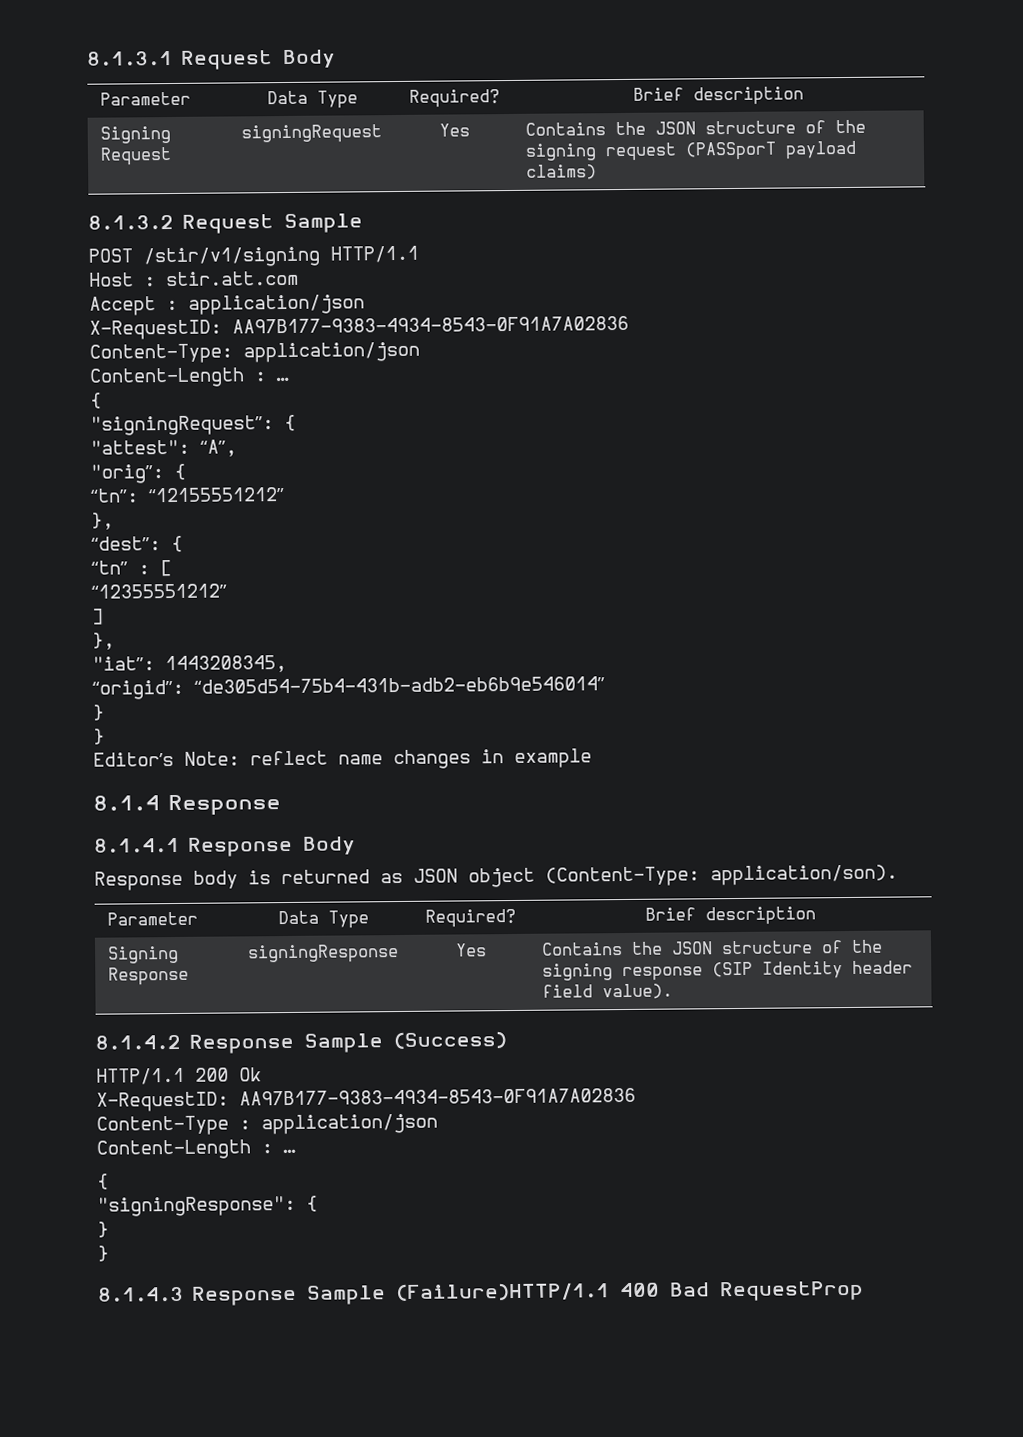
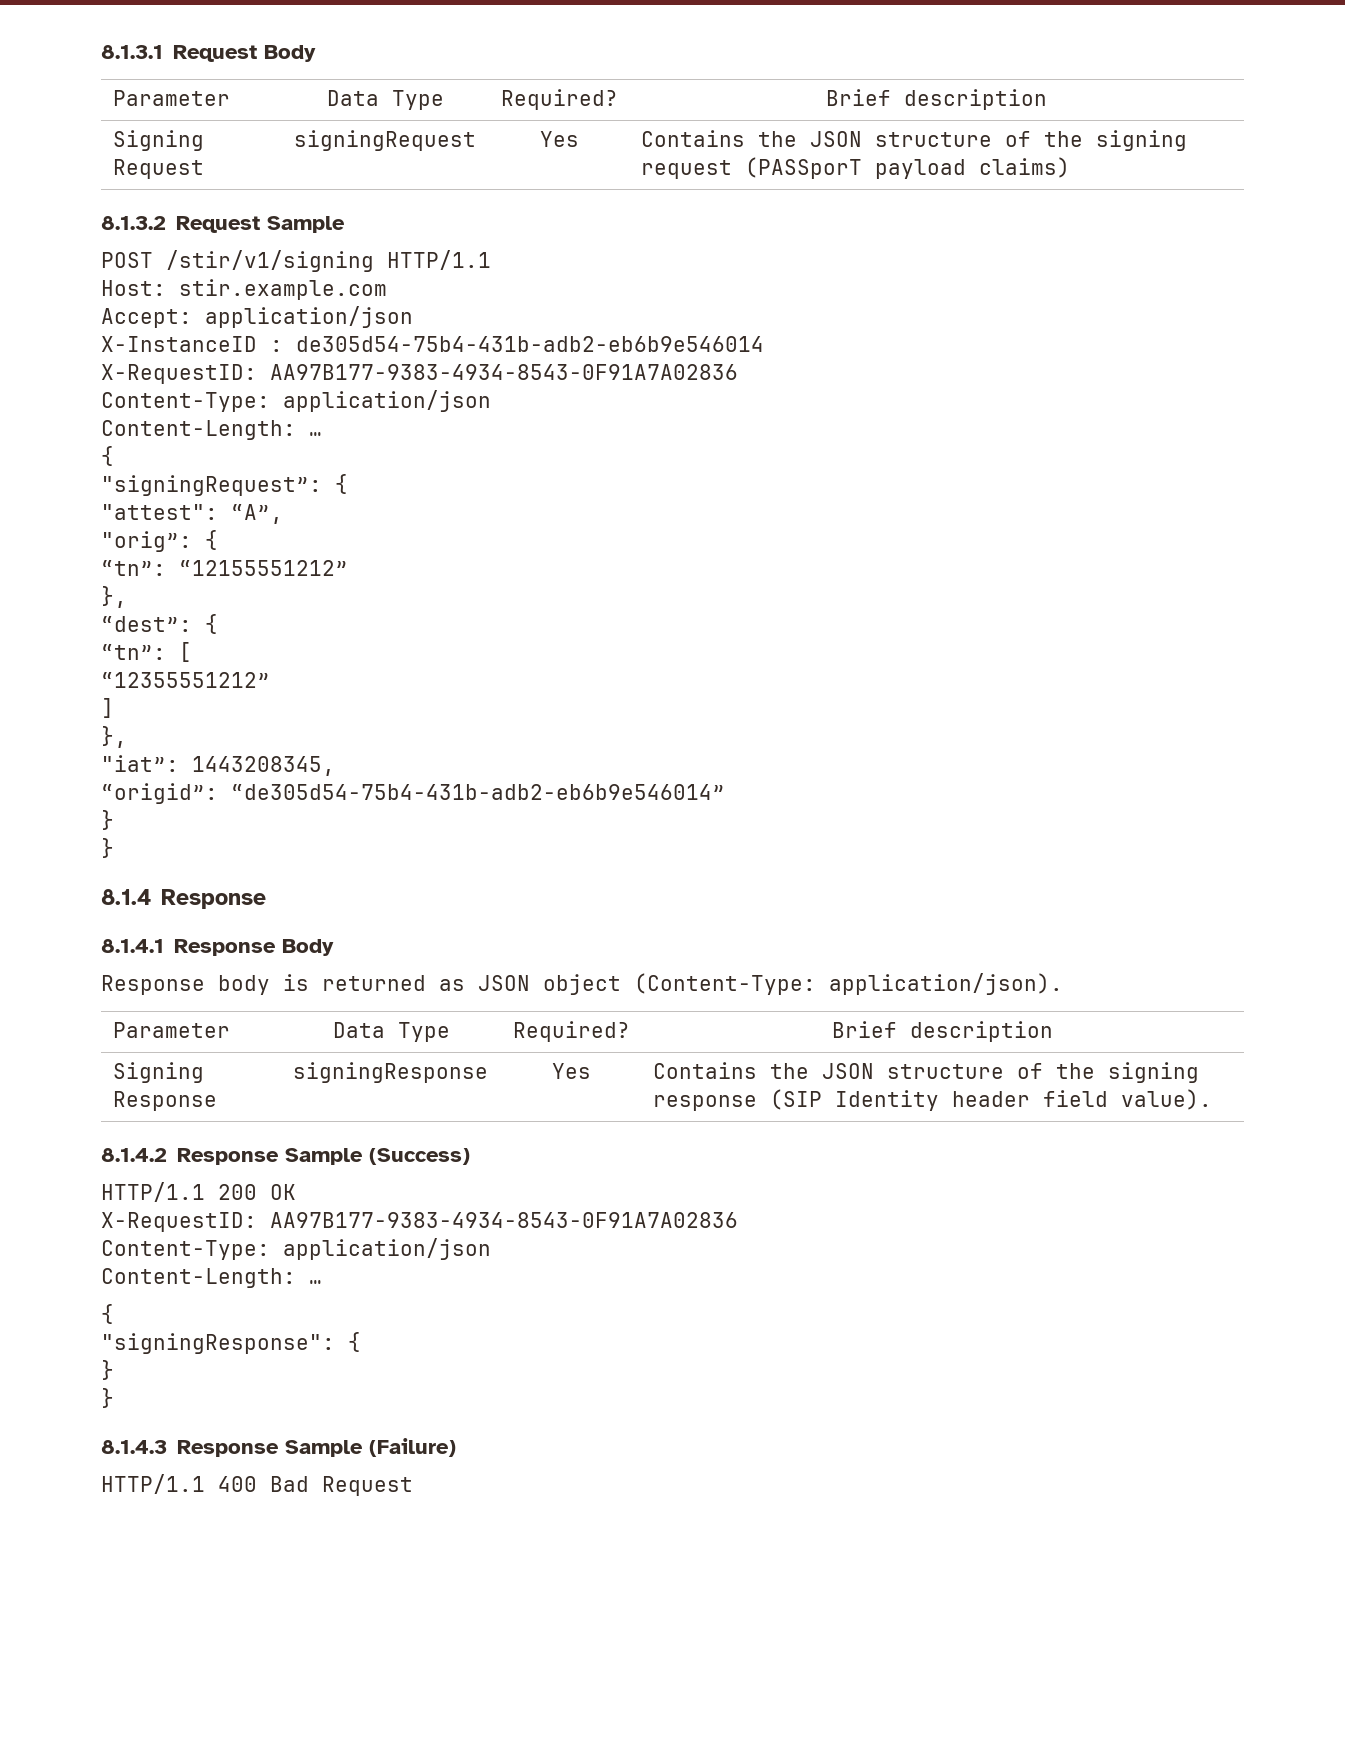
- Host : stir.att.com
- Accept : application/json
+ Host: stir.example.com
+ Accept: application/json
+ X-InstanceID : de305d54-75b4-431b-adb2-eb6b9e546014
  X-RequestID: AA97B177-9383-4934-8543-0F91A7A02836
  Content-Type: application/json
- Content-Length : …
+ Content-Length: …
- “tn” : [
+ “tn”: [
- Editor’s Note: reflect name changes in example
- Response body is returned as JSON object (Content-Type: application/son).
+ Response body is returned as JSON object (Content-Type: application/json).
- HTTP/1.1 200 Ok
+ HTTP/1.1 200 OK
  X-RequestID: AA97B177-9383-4934-8543-0F91A7A02836
- Content-Type : application/json
- Content-Length : …
+ Content-Type: application/json
+ Content-Length: …
- 8.1.4.3 Response Sample (Failure)HTTP/1.1 400 Bad RequestProp
+ 8.1.4.3 Response Sample (Failure)
+ HTTP/1.1 400 Bad Request

